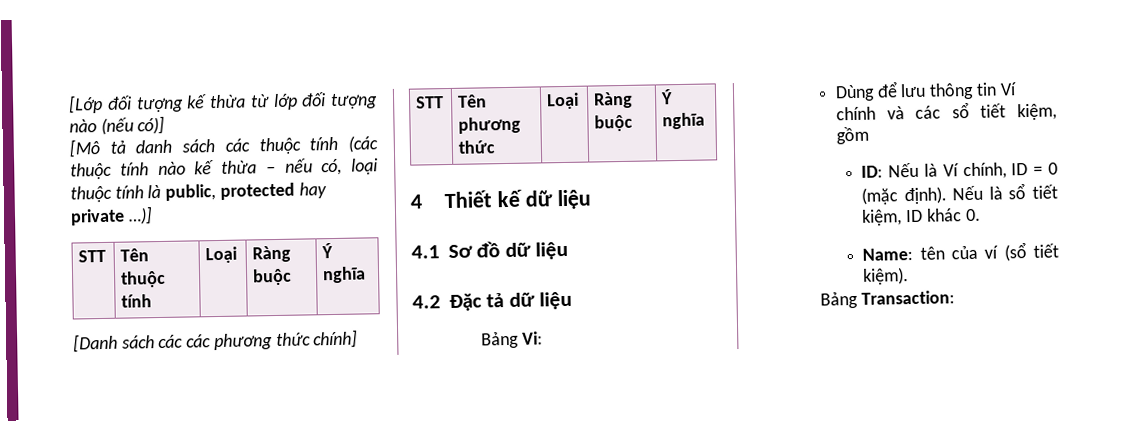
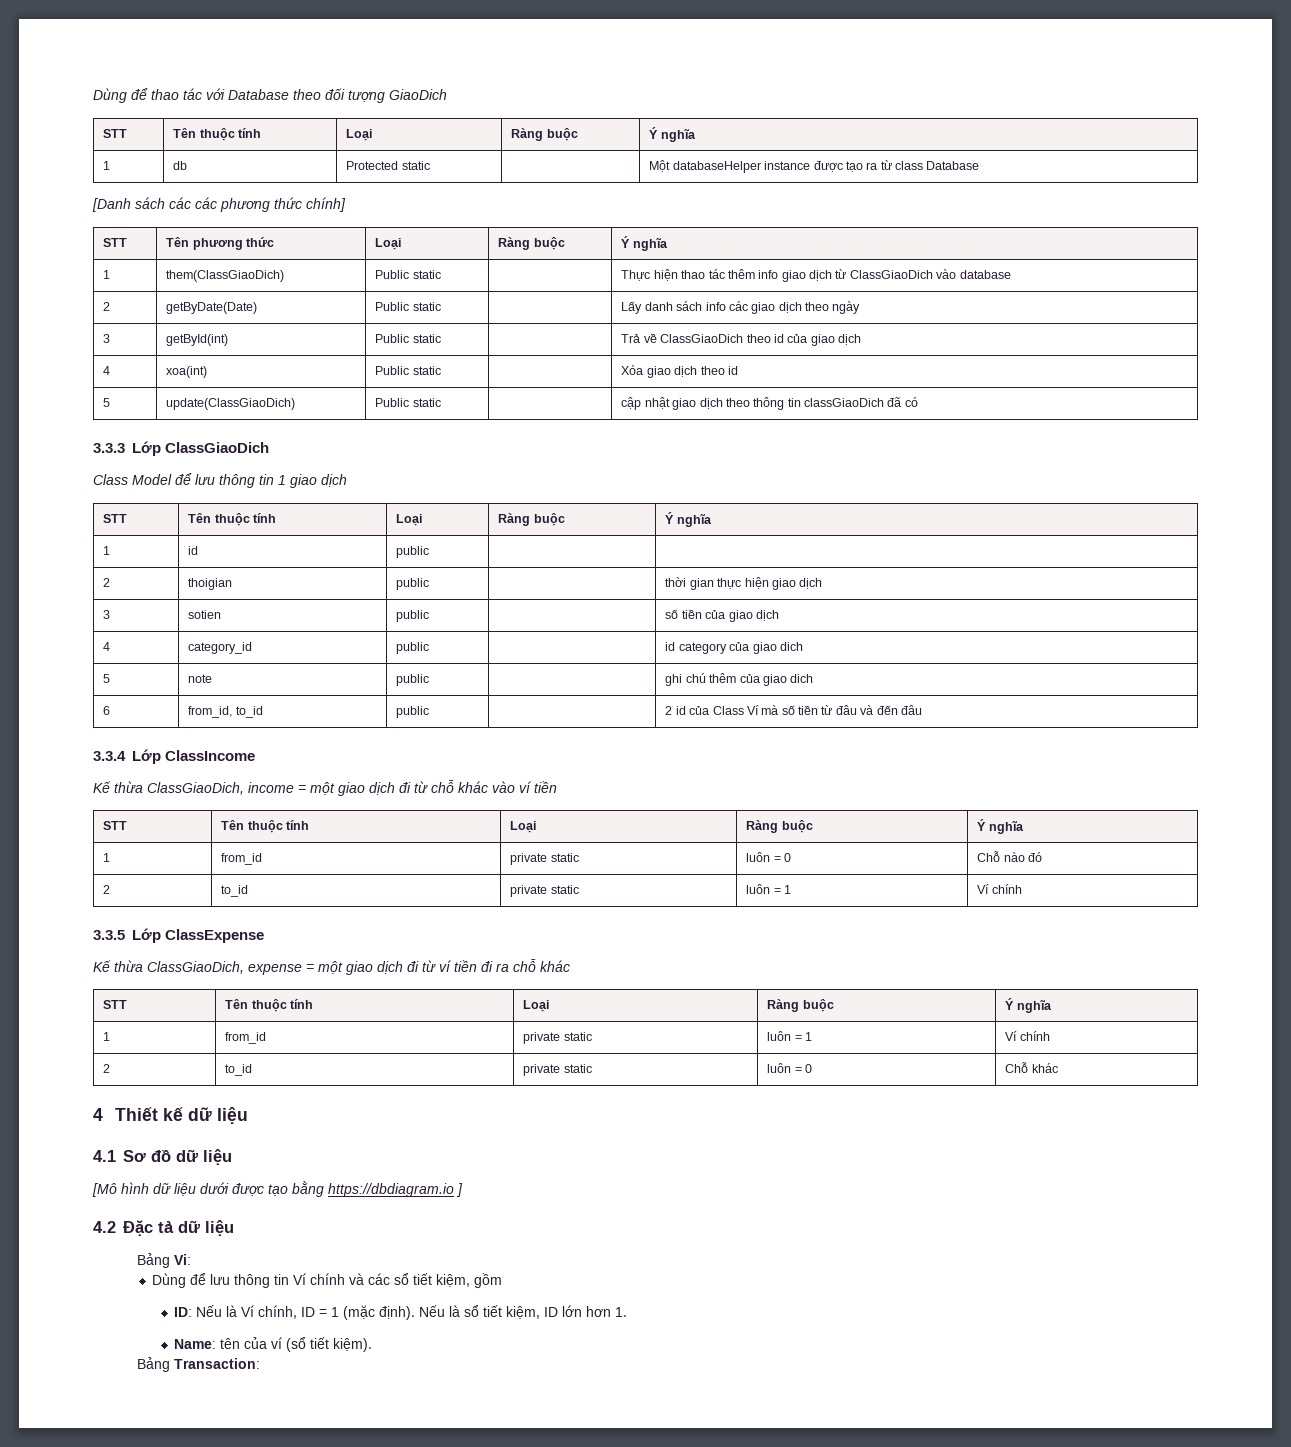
- [Lớp đối tượng kế thừa từ lớp đối tượng nào (nếu có)]
- [Mô tả danh sách các thuộc tính (các thuộc tính nào kế thừa – nếu có, loại thuộc tính là public, protected hay private …)]
+ Dùng để thao tác với Database theo đối tượng GiaoDich
  STT | Tên thuộc tính | Loại | Ràng buộc | Ý nghĩa
+ 1 | db | Protected static | | Một databaseHelper instance được tạo ra từ class Database
+ 1 | them(ClassGiaoDich) | Public static | | Thực hiện thao tác thêm info giao dịch từ ClassGiaoDich vào database
+ 2 | getByDate(Date) | Public static | | Lấy danh sách info các giao dịch theo ngày
+ 3 | getById(int) | Public static | | Trả về ClassGiaoDich theo id của giao dịch
+ 4 | xoa(int) | Public static | | Xóa giao dịch theo id
+ 5 | update(ClassGiaoDich) | Public static | | cập nhật giao dịch theo thông tin classGiaoDich đã có
+ 3.3.3 Lớp ClassGiaoDich
+ Class Model để lưu thông tin 1 giao dịch
+ STT | Tên thuộc tính | Loại | Ràng buộc | Ý nghĩa
+ 1 | id | public | |
+ 2 | thoigian | public | | thời gian thực hiện giao dịch
+ 3 | sotien | public | | số tiền của giao dịch
+ 4 | category_id | public | | id category của giao dich
+ 5 | note | public | | ghi chú thêm của giao dich
+ 6 | from_id, to_id | public | | 2 id của Class Ví mà số tiền từ đâu và đến đâu
+ 3.3.4 Lớp ClassIncome
+ Kế thừa ClassGiaoDich, income = một giao dịch đi từ chỗ khác vào ví tiền
+ STT | Tên thuộc tính | Loại | Ràng buộc | Ý nghĩa
+ 1 | from_id | private static | luôn = 0 | Chỗ nào đó
+ 2 | to_id | private static | luôn = 1 | Ví chính
+ 3.3.5 Lớp ClassExpense
+ Kế thừa ClassGiaoDich, expense = một giao dịch đi từ ví tiền đi ra chỗ khác
+ STT | Tên thuộc tính | Loại | Ràng buộc | Ý nghĩa
+ 1 | from_id | private static | luôn = 1 | Ví chính
+ 2 | to_id | private static | luôn = 0 | Chỗ khác
+ [Mô hình dữ liệu dưới được tạo bằng https://dbdiagram.io ]
- ID: Nếu là Ví chính, ID = 0 (mặc định).
+ ID: Nếu là Ví chính, ID = 1 (mặc định).
- Nếu là sổ tiết kiệm, ID khác 0.
+ Nếu là sổ tiết kiệm, ID lớn hơn 1.

